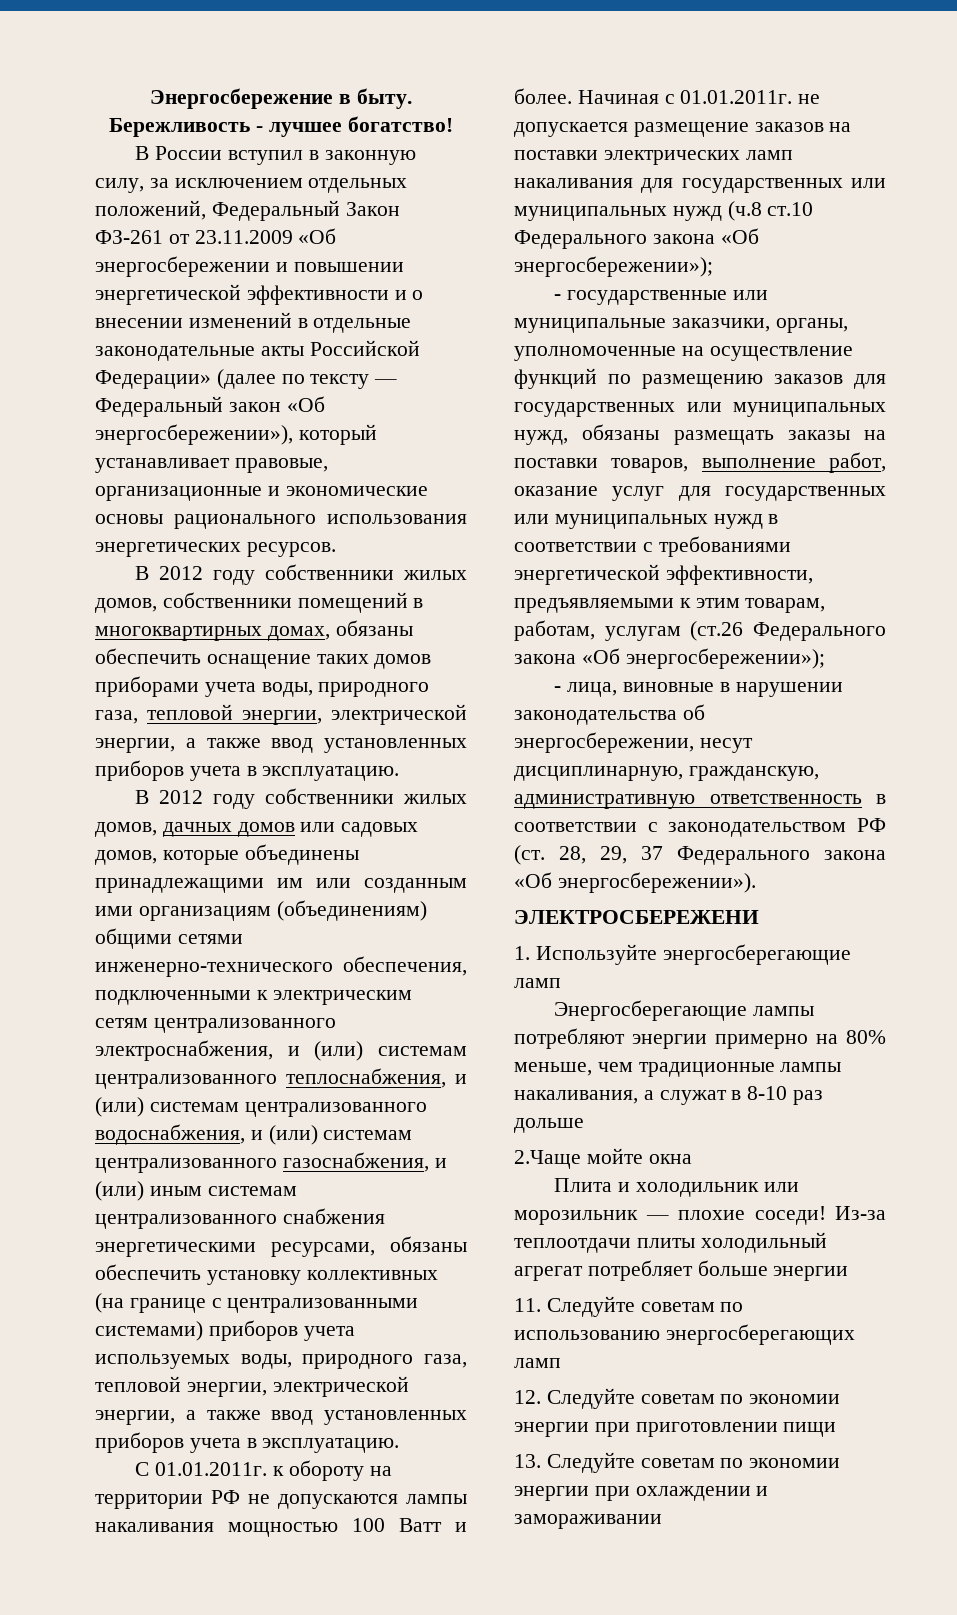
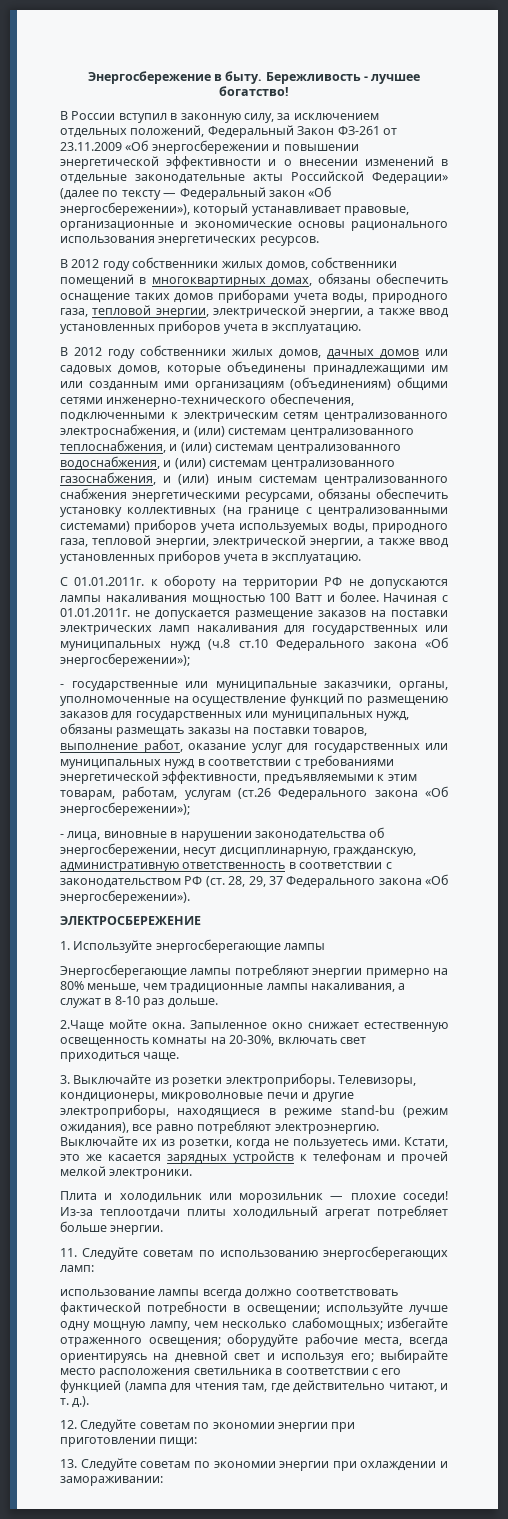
- ЭЛЕКТРОСБЕРЕЖЕНИ
+ ЭЛЕКТРОСБЕРЕЖЕНИЕ
- 1. Используйте энергосберегающие ламп
+ 1. Используйте энергосберегающие лампы
- Энергосберегающие лампы потребляют энергии примерно на 80% меньше, чем традиционные лампы накаливания, а служат в 8-10 раз дольше
+ Энергосберегающие лампы потребляют энергии примерно на 80% меньше, чем традиционные лампы накаливания, а служат в 8-10 раз дольше.
- 2.Чаще мойте окна
+ 2.Чаще мойте окна. Запыленное окно снижает естественную освещенность комнаты на 20-30%, включать свет приходиться чаще.
+ 3. Выключайте из розетки электроприборы. Телевизоры, кондиционеры, микроволновые печи и другие электроприборы, находящиеся в режиме stand-bu (режим ожидания), все равно потребляют электроэнергию. Выключайте их из розетки, когда не пользуетесь ими. Кстати, это же касается зарядных устройств к телефонам и прочей мелкой электроники.
- Из-за теплоотдачи плиты холодильный агрегат потребляет больше энергии
+ Из-за теплоотдачи плиты холодильный агрегат потребляет больше энергии.
- 11. Следуйте советам по использованию энергосберегающих ламп
+ 11. Следуйте советам по использованию энергосберегающих ламп:
+ использование лампы всегда должно соответствовать фактической потребности в освещении; используйте лучше одну мощную лампу, чем несколько слабомощных; избегайте отраженного освещения; оборудуйте рабочие места, всегда ориентируясь на дневной свет и используя его; выбирайте место расположения светильника в соответствии с его функцией (лампа для чтения там, где действительно читают, и т. д.).
- 12. Следуйте советам по экономии энергии при приготовлении пищи
+ 12. Следуйте советам по экономии энергии при приготовлении пищи:
- 13. Следуйте советам по экономии энергии при охлаждении и замораживании
+ 13. Следуйте советам по экономии энергии при охлаждении и замораживании:

